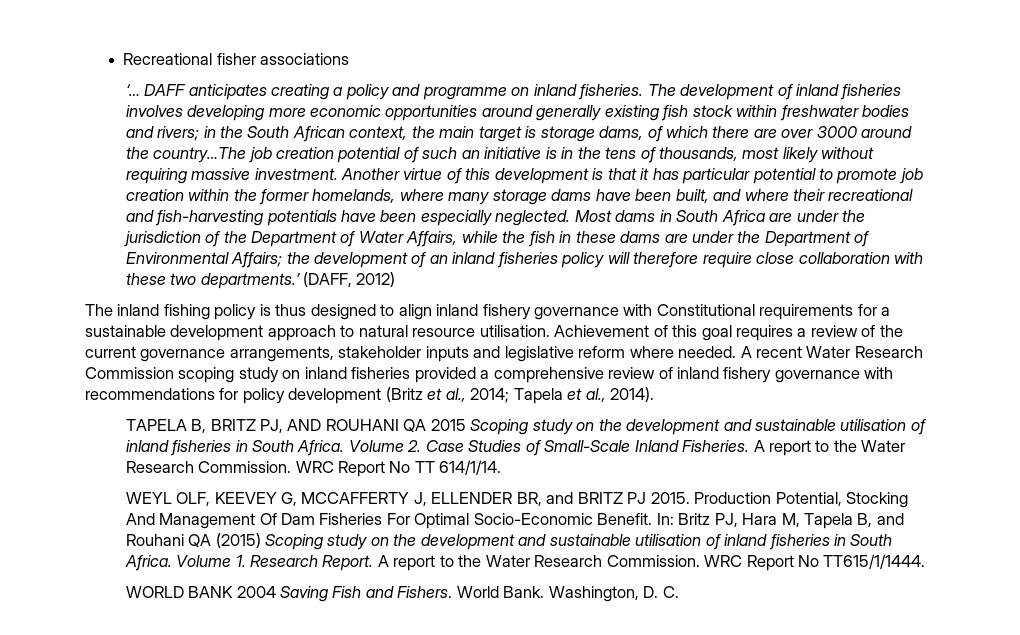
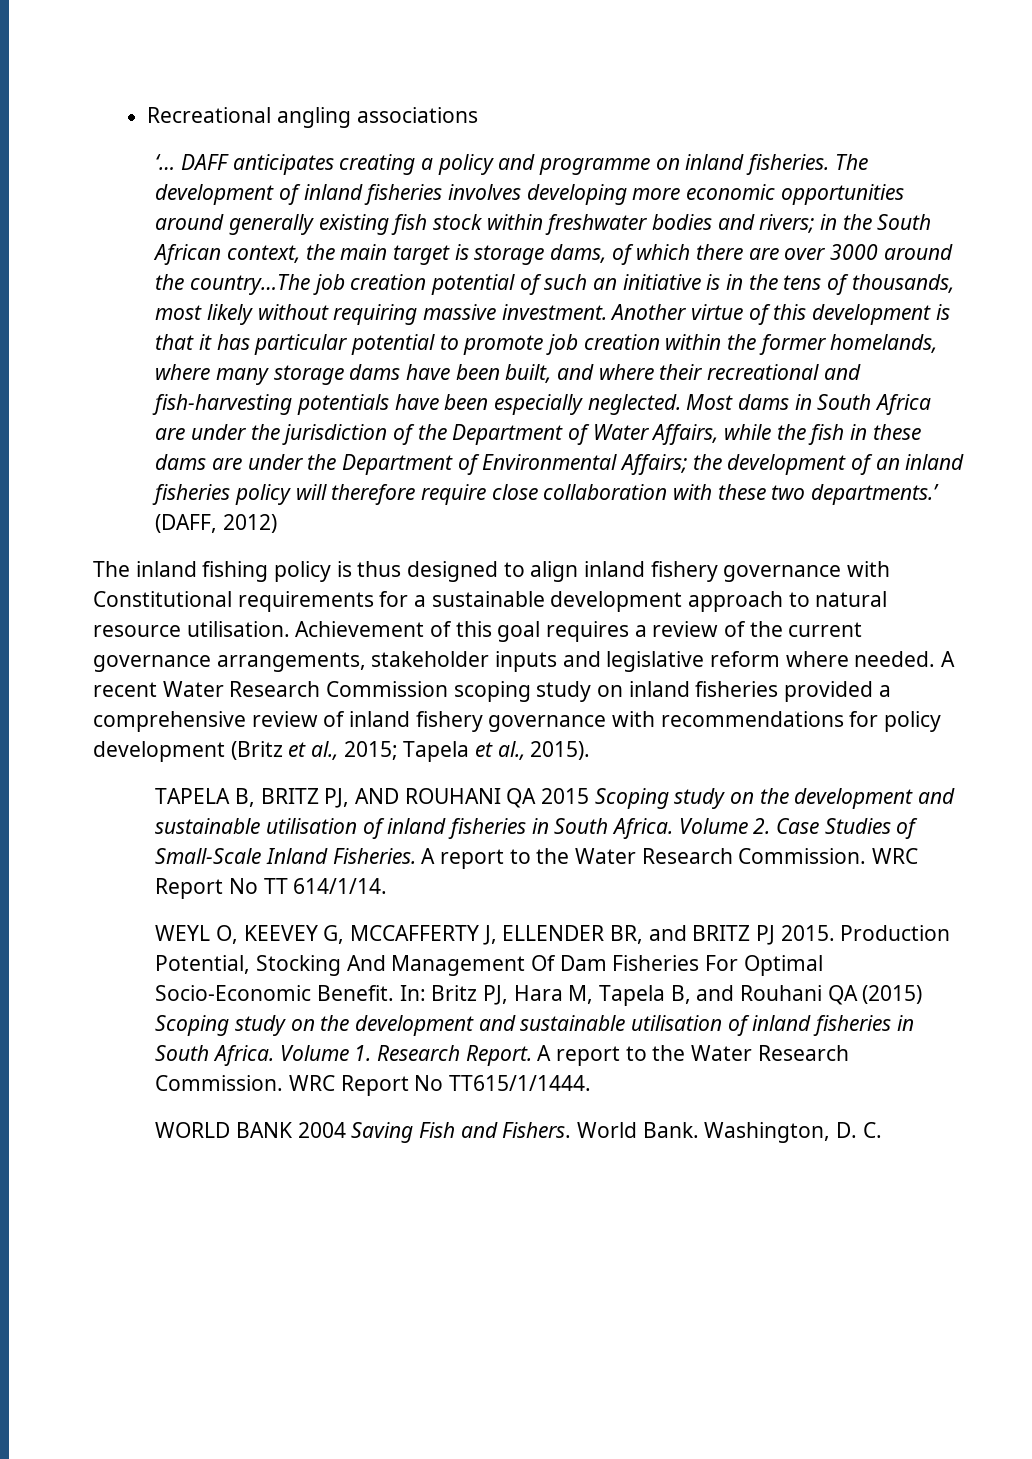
- Recreational fisher associations
+ Recreational angling associations
- A recent Water Research Commission scoping study on inland fisheries provided a comprehensive review of inland fishery governance with recommendations for policy development (Britz et al., 2014; Tapela et al., 2014).
+ A recent Water Research Commission scoping study on inland fisheries provided a comprehensive review of inland fishery governance with recommendations for policy development (Britz et al., 2015; Tapela et al., 2015).
- WEYL OLF, KEEVEY G, MCCAFFERTY J, ELLENDER BR, and BRITZ PJ 2015.
+ WEYL O, KEEVEY G, MCCAFFERTY J, ELLENDER BR, and BRITZ PJ 2015.

